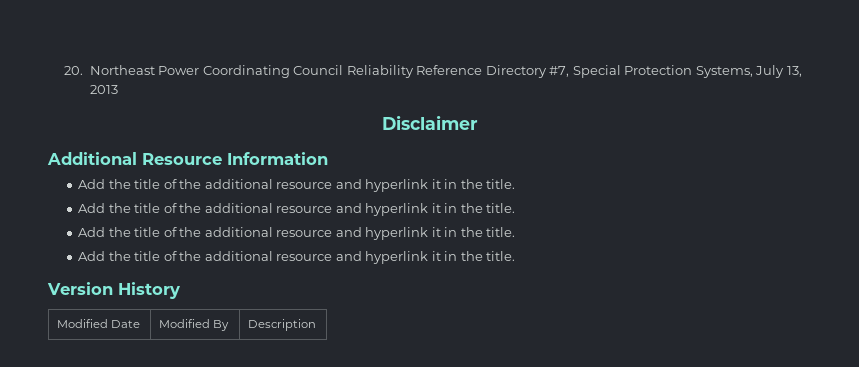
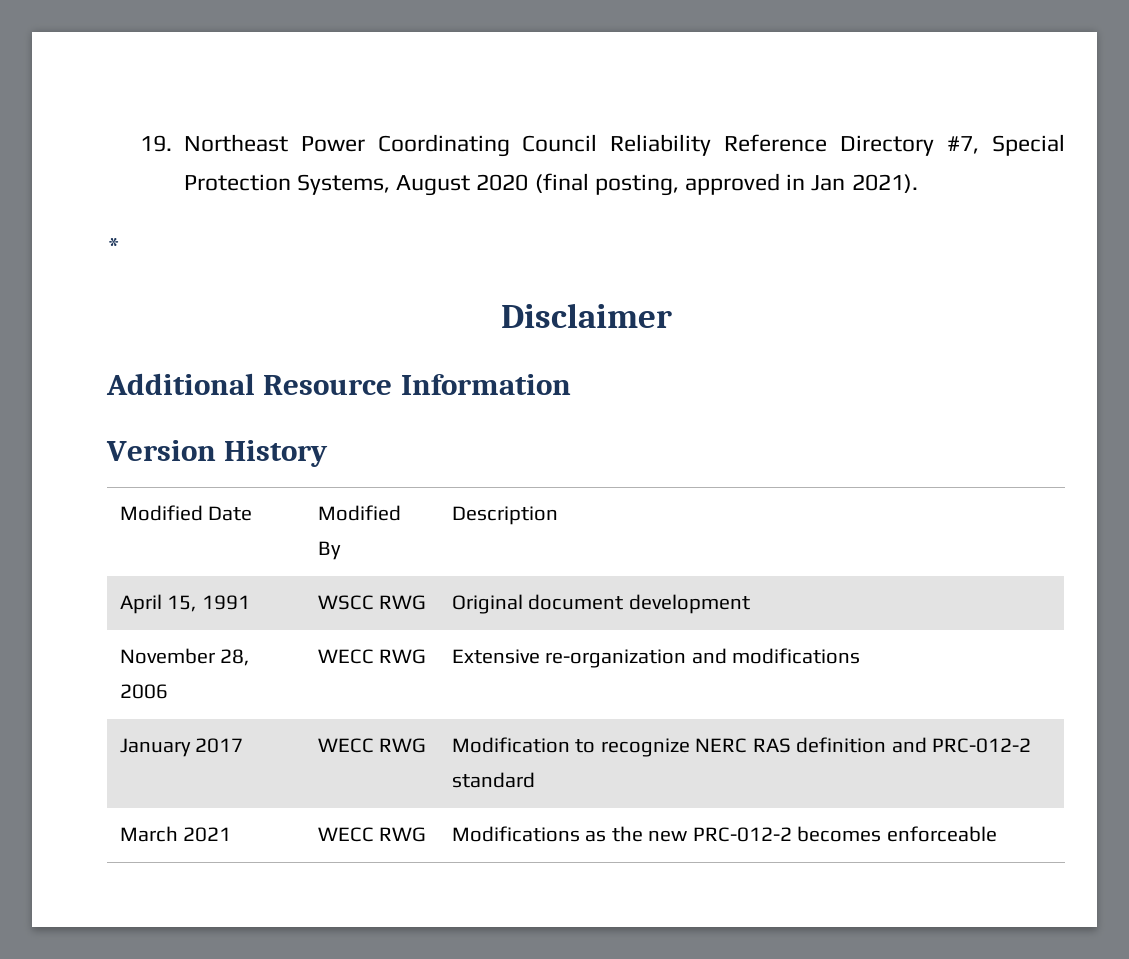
- 20. Northeast Power Coordinating Council Reliability Reference Directory #7, Special Protection Systems, July 13, 2013
+ 19. Northeast Power Coordinating Council Reliability Reference Directory #7, Special Protection Systems, August 2020 (final posting, approved in Jan 2021).
+ *
  Disclaimer
  Additional Resource Information
- Add the title of the additional resource and hyperlink it in the title.
- Add the title of the additional resource and hyperlink it in the title.
- Add the title of the additional resource and hyperlink it in the title.
- Add the title of the additional resource and hyperlink it in the title.
+ April 15, 1991 | WSCC RWG | Original document development
+ November 28, 2006 | WECC RWG | Extensive re-organization and modifications
+ January 2017 | WECC RWG | Modification to recognize NERC RAS definition and PRC-012-2 standard
+ March 2021 | WECC RWG | Modifications as the new PRC-012-2 becomes enforceable

